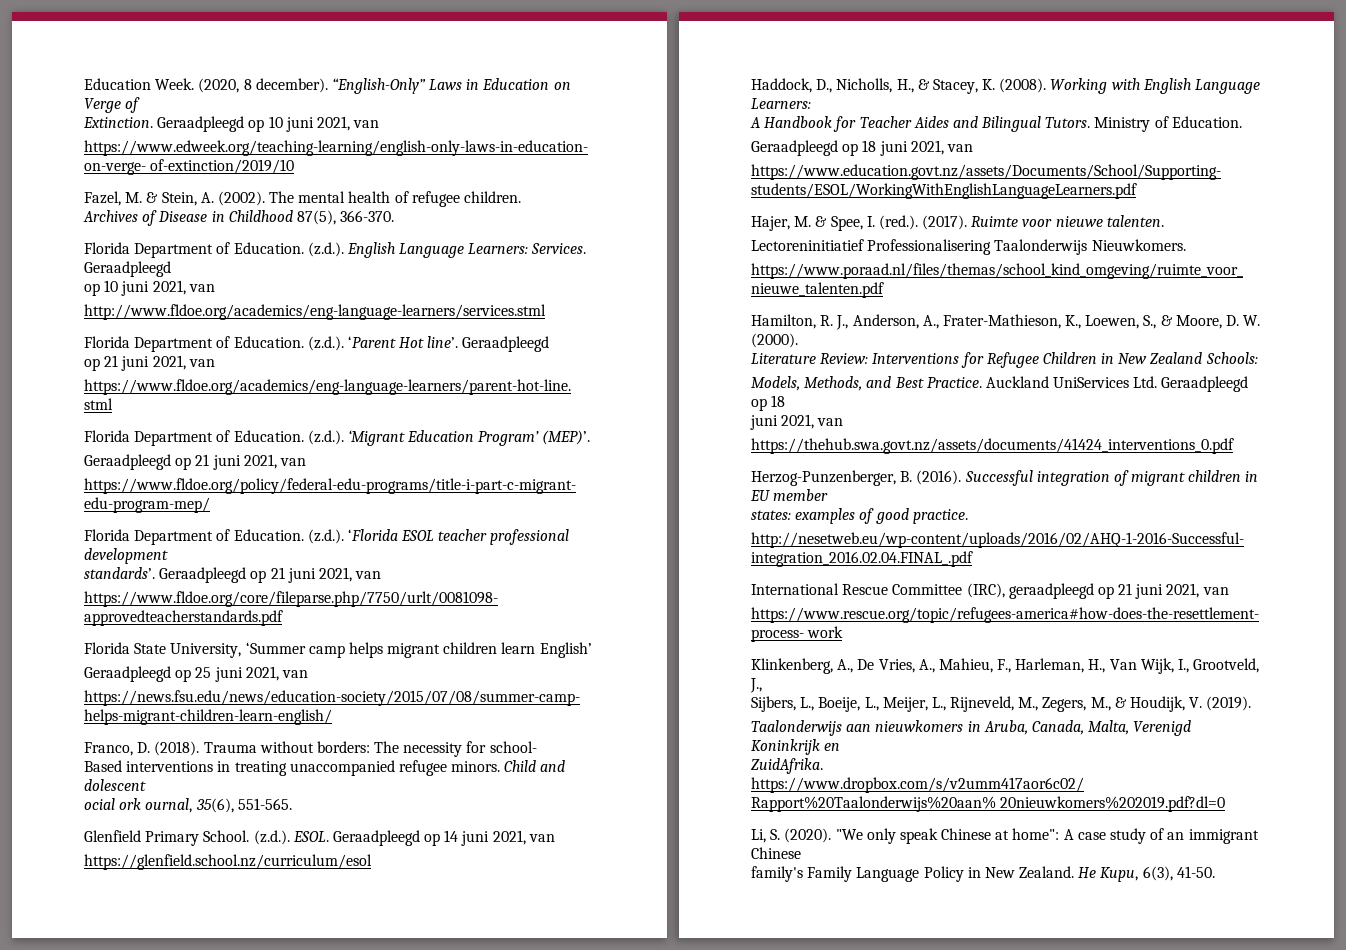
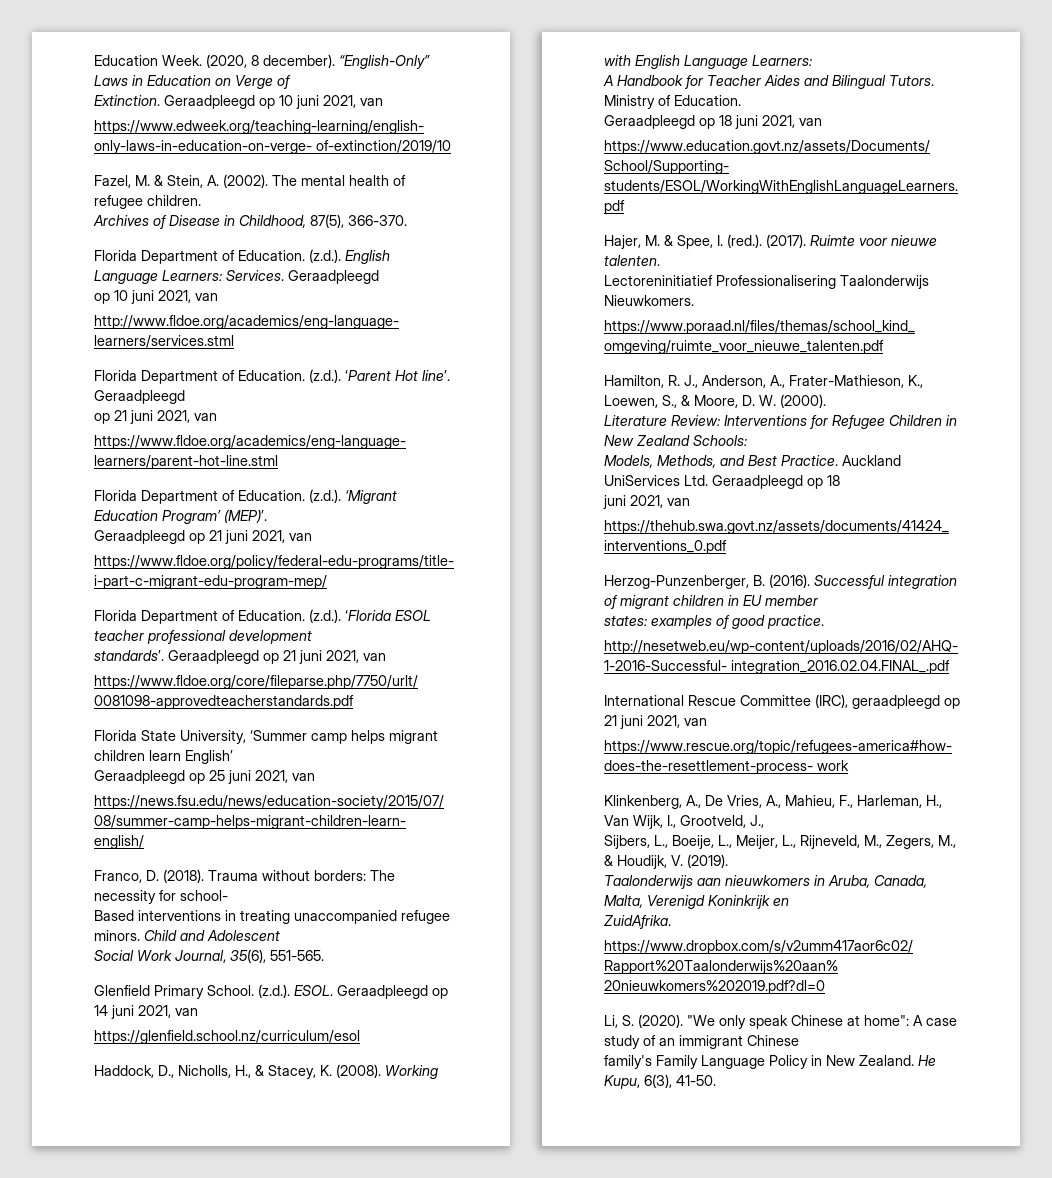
- Archives of Disease in Childhood 87(5), 366-370.
+ Archives of Disease in Childhood, 87(5), 366-370.
- Child and dolescent
- ocial ork ournal, 35(6), 551-565.
+ Child and Adolescent
+ Social Work Journal, 35(6), 551-565.

